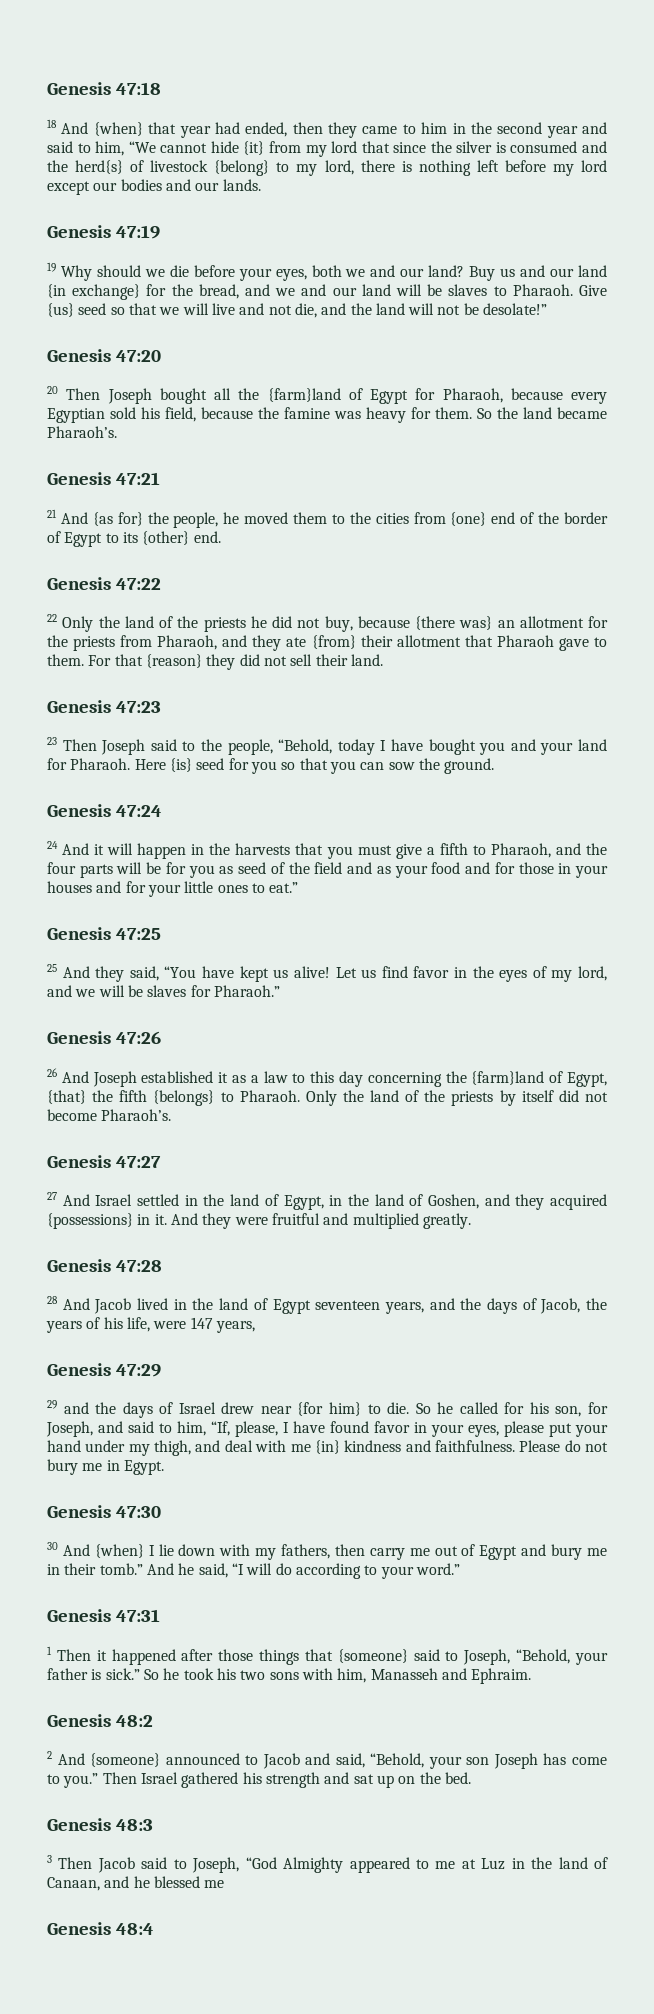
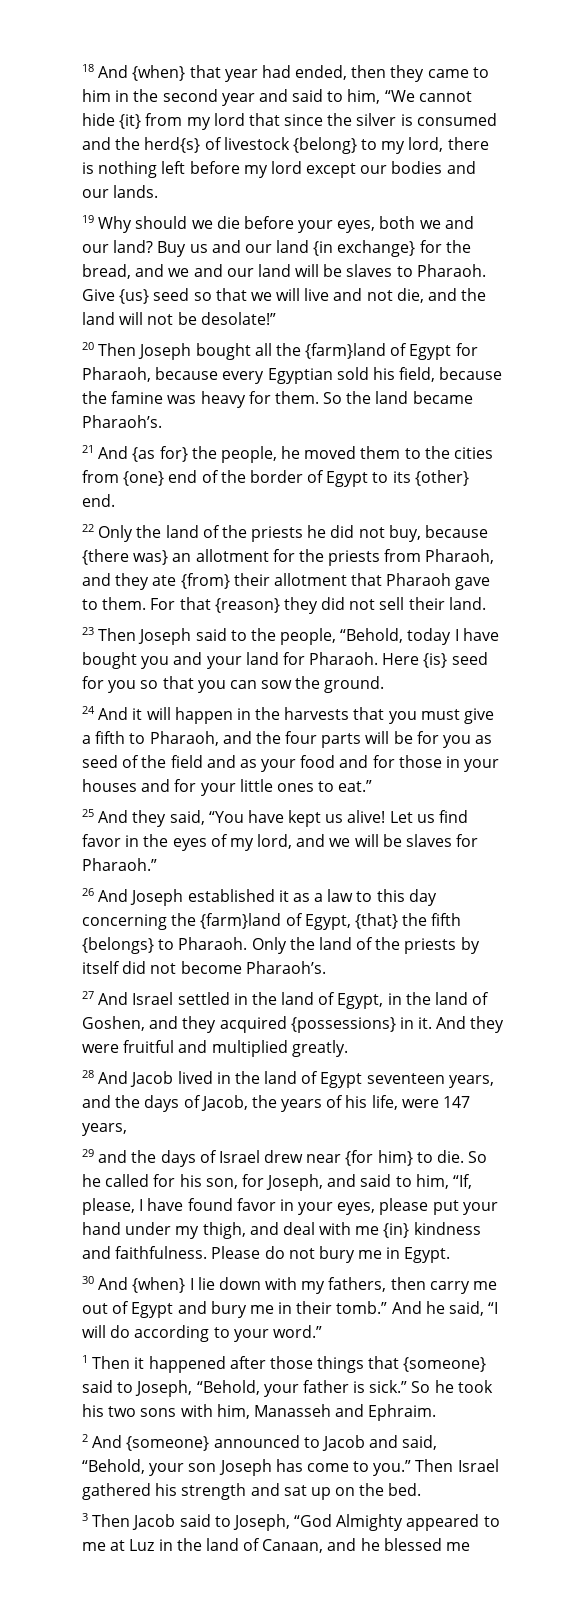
- Genesis 47:18
- Genesis 47:19
- Genesis 47:20
- Genesis 47:21
- Genesis 47:22
- Genesis 47:23
- Genesis 47:24
- Genesis 47:25
- Genesis 47:26
- Genesis 47:27
- Genesis 47:28
- Genesis 47:29
- Genesis 47:30
- Genesis 47:31
- Genesis 48:2
- Genesis 48:3
- Genesis 48:4

